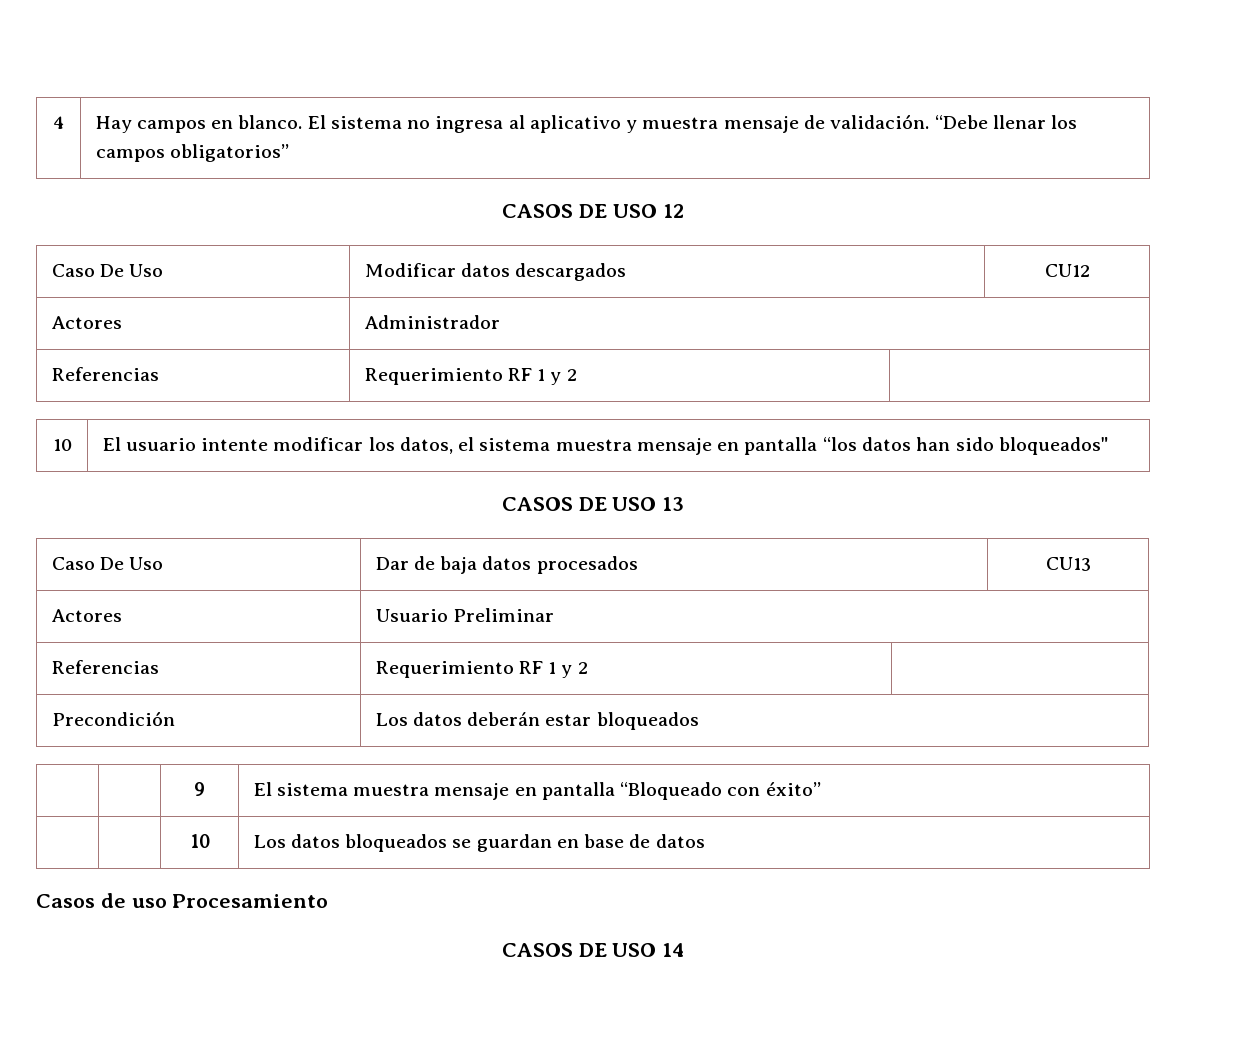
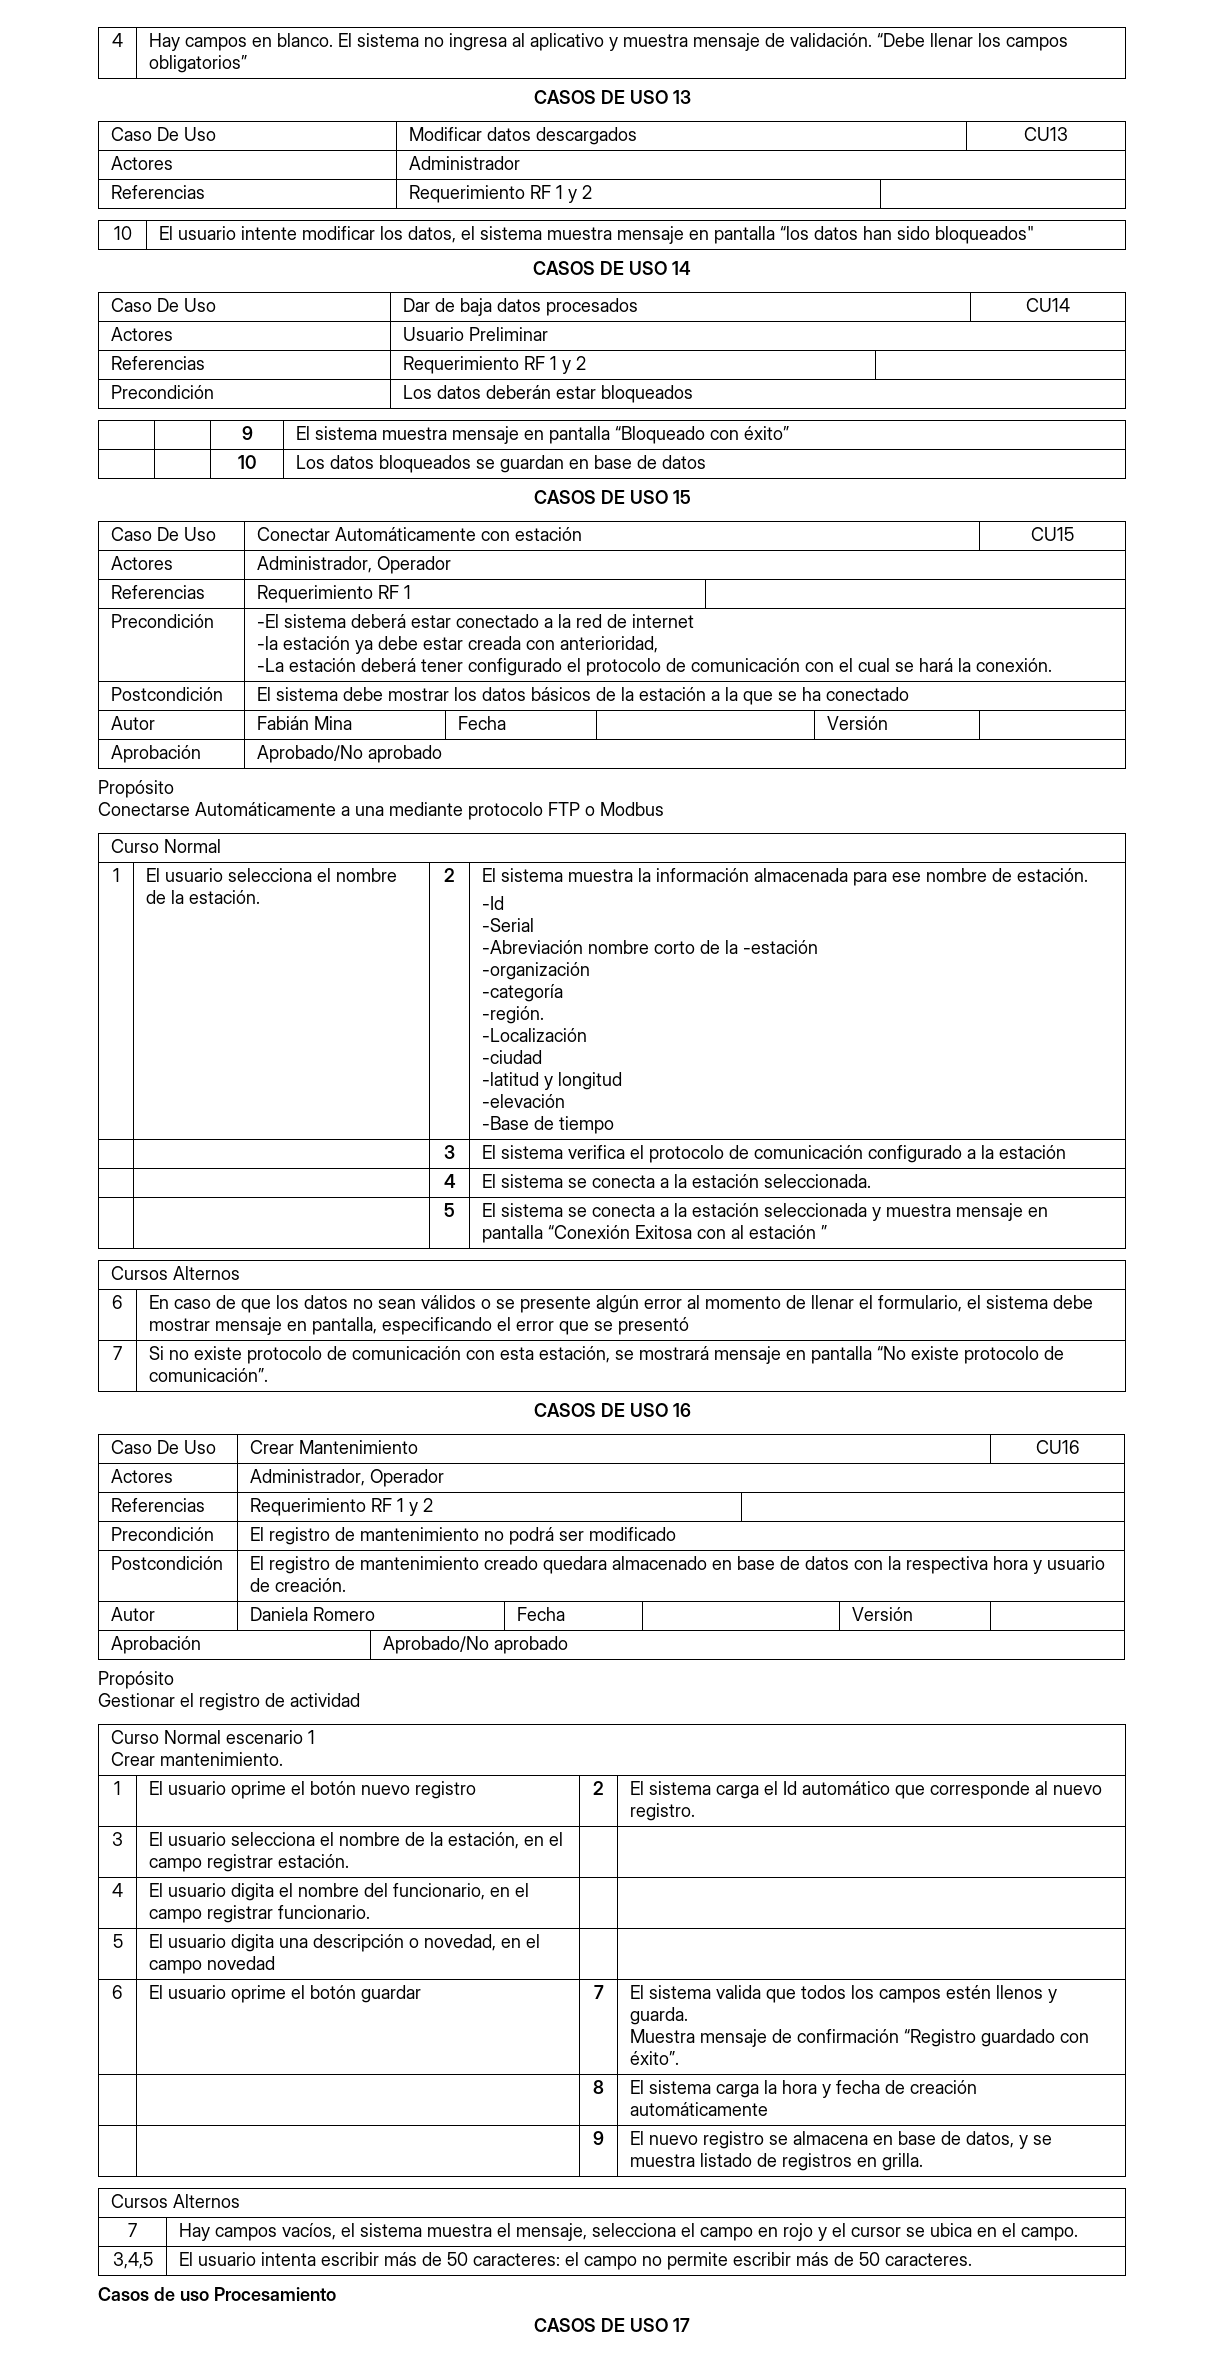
- CASOS DE USO 12
+ CASOS DE USO 13
- Caso De Uso | Modificar datos descargados | CU12
+ Caso De Uso | Modificar datos descargados | CU13
- CASOS DE USO 13
+ CASOS DE USO 14
- Caso De Uso | Dar de baja datos procesados | CU13
+ Caso De Uso | Dar de baja datos procesados | CU14
+ CASOS DE USO 15
+ Caso De Uso | Conectar Automáticamente con estación | CU15
+ Actores | Administrador, Operador
+ Referencias | Requerimiento RF 1 |
+ Precondición | -El sistema deberá estar conectado a la red de internet
+ -la estación ya debe estar creada con anterioridad,
+ -La estación deberá tener configurado el protocolo de comunicación con el cual se hará la conexión.
+ Postcondición | El sistema debe mostrar los datos básicos de la estación a la que se ha conectado
+ Autor | Fabián Mina | Fecha | | Versión |
+ Aprobación | Aprobado/No aprobado
+ Propósito
+ Conectarse Automáticamente a una mediante protocolo FTP o Modbus
+ Curso Normal
+ 1 | El usuario selecciona el nombre de la estación. | 2 | El sistema muestra la información almacenada para ese nombre de estación.
+ -Id
+ -Serial
+ -Abreviación nombre corto de la -estación
+ -organización
+ -categoría
+ -región.
+ -Localización
+ -ciudad
+ -latitud y longitud
+ -elevación
+ -Base de tiempo
+ | | 3 | El sistema verifica el protocolo de comunicación configurado a la estación
+ | | 4 | El sistema se conecta a la estación seleccionada.
+ | | 5 | El sistema se conecta a la estación seleccionada y muestra mensaje en pantalla “Conexión Exitosa con al estación ”
+ Cursos Alternos
+ 6 | En caso de que los datos no sean válidos o se presente algún error al momento de llenar el formulario, el sistema debe mostrar mensaje en pantalla, especificando el error que se presentó
+ 7 | Si no existe protocolo de comunicación con esta estación, se mostrará mensaje en pantalla “No existe protocolo de comunicación”.
+ CASOS DE USO 16
+ Caso De Uso | Crear Mantenimiento | CU16
+ Actores | Administrador, Operador
+ Referencias | Requerimiento RF 1 y 2 |
+ Precondición | El registro de mantenimiento no podrá ser modificado
+ Postcondición | El registro de mantenimiento creado quedara almacenado en base de datos con la respectiva hora y usuario de creación.
+ Autor | Daniela Romero | Fecha | | Versión |
+ Aprobación | Aprobado/No aprobado
+ Propósito
+ Gestionar el registro de actividad
+ Curso Normal escenario 1
+ Crear mantenimiento.
+ 1 | El usuario oprime el botón nuevo registro | 2 | El sistema carga el Id automático que corresponde al nuevo registro.
+ 3 | El usuario selecciona el nombre de la estación, en el campo registrar estación. | |
+ 4 | El usuario digita el nombre del funcionario, en el campo registrar funcionario. | |
+ 5 | El usuario digita una descripción o novedad, en el campo novedad | |
+ 6 | El usuario oprime el botón guardar | 7 | El sistema valida que todos los campos estén llenos y guarda.
+ Muestra mensaje de confirmación “Registro guardado con éxito”.
+ | | 8 | El sistema carga la hora y fecha de creación automáticamente
+ | | 9 | El nuevo registro se almacena en base de datos, y se muestra listado de registros en grilla.
+ Cursos Alternos
+ 7 | Hay campos vacíos, el sistema muestra el mensaje, selecciona el campo en rojo y el cursor se ubica en el campo.
+ 3,4,5 | El usuario intenta escribir más de 50 caracteres: el campo no permite escribir más de 50 caracteres.
- CASOS DE USO 14
+ CASOS DE USO 17

